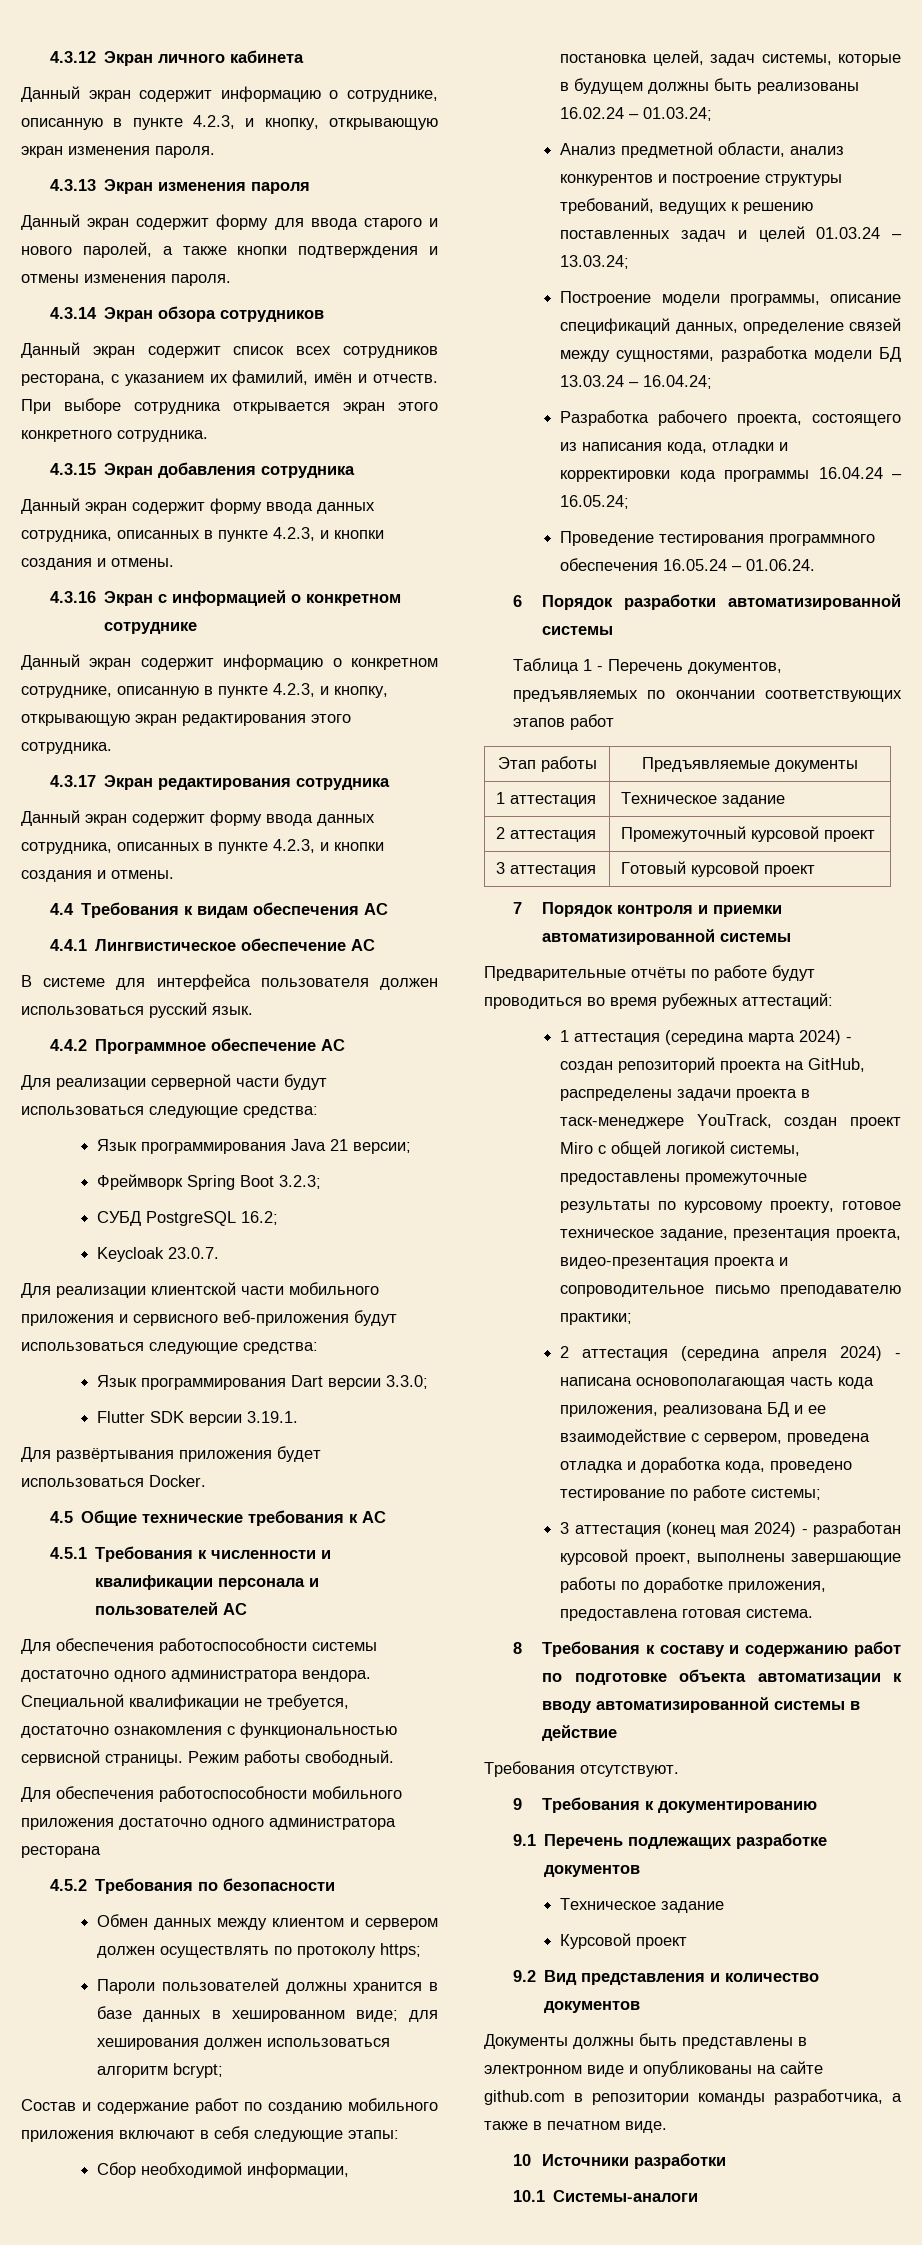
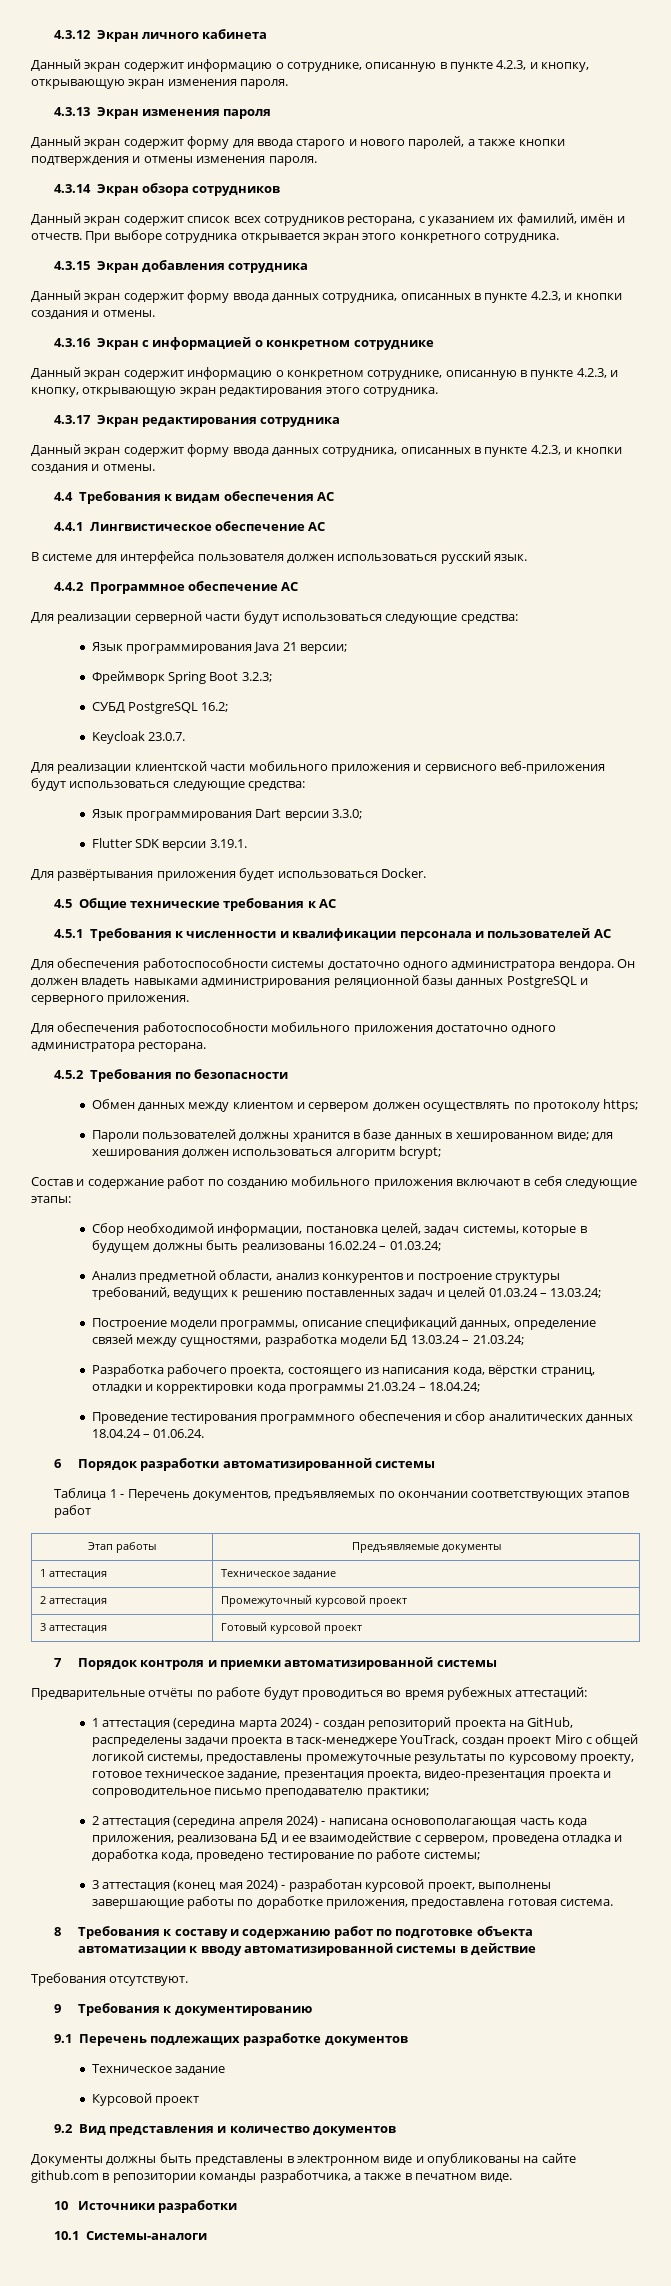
- Специальной квалификации не требуется, достаточно ознакомления с функциональностью сервисной страницы. Режим работы свободный.
+ Он должен владеть навыками администрирования реляционной базы данных PostgreSQL и серверного приложения.
- Для обеспечения работоспособности мобильного приложения достаточно одного администратора ресторана
+ Для обеспечения работоспособности мобильного приложения достаточно одного администратора ресторана.
- Построение модели программы, описание спецификаций данных, определение связей между сущностями, разработка модели БД 13.03.24 – 16.04.24;
+ Построение модели программы, описание спецификаций данных, определение связей между сущностями, разработка модели БД 13.03.24 – 21.03.24;
- Разработка рабочего проекта, состоящего из написания кода, отладки и корректировки кода программы 16.04.24 – 16.05.24;
+ Разработка рабочего проекта, состоящего из написания кода, вёрстки страниц, отладки и корректировки кода программы 21.03.24 – 18.04.24;
- Проведение тестирования программного обеспечения 16.05.24 – 01.06.24.
+ Проведение тестирования программного обеспечения и сбор аналитических данных 18.04.24 – 01.06.24.

